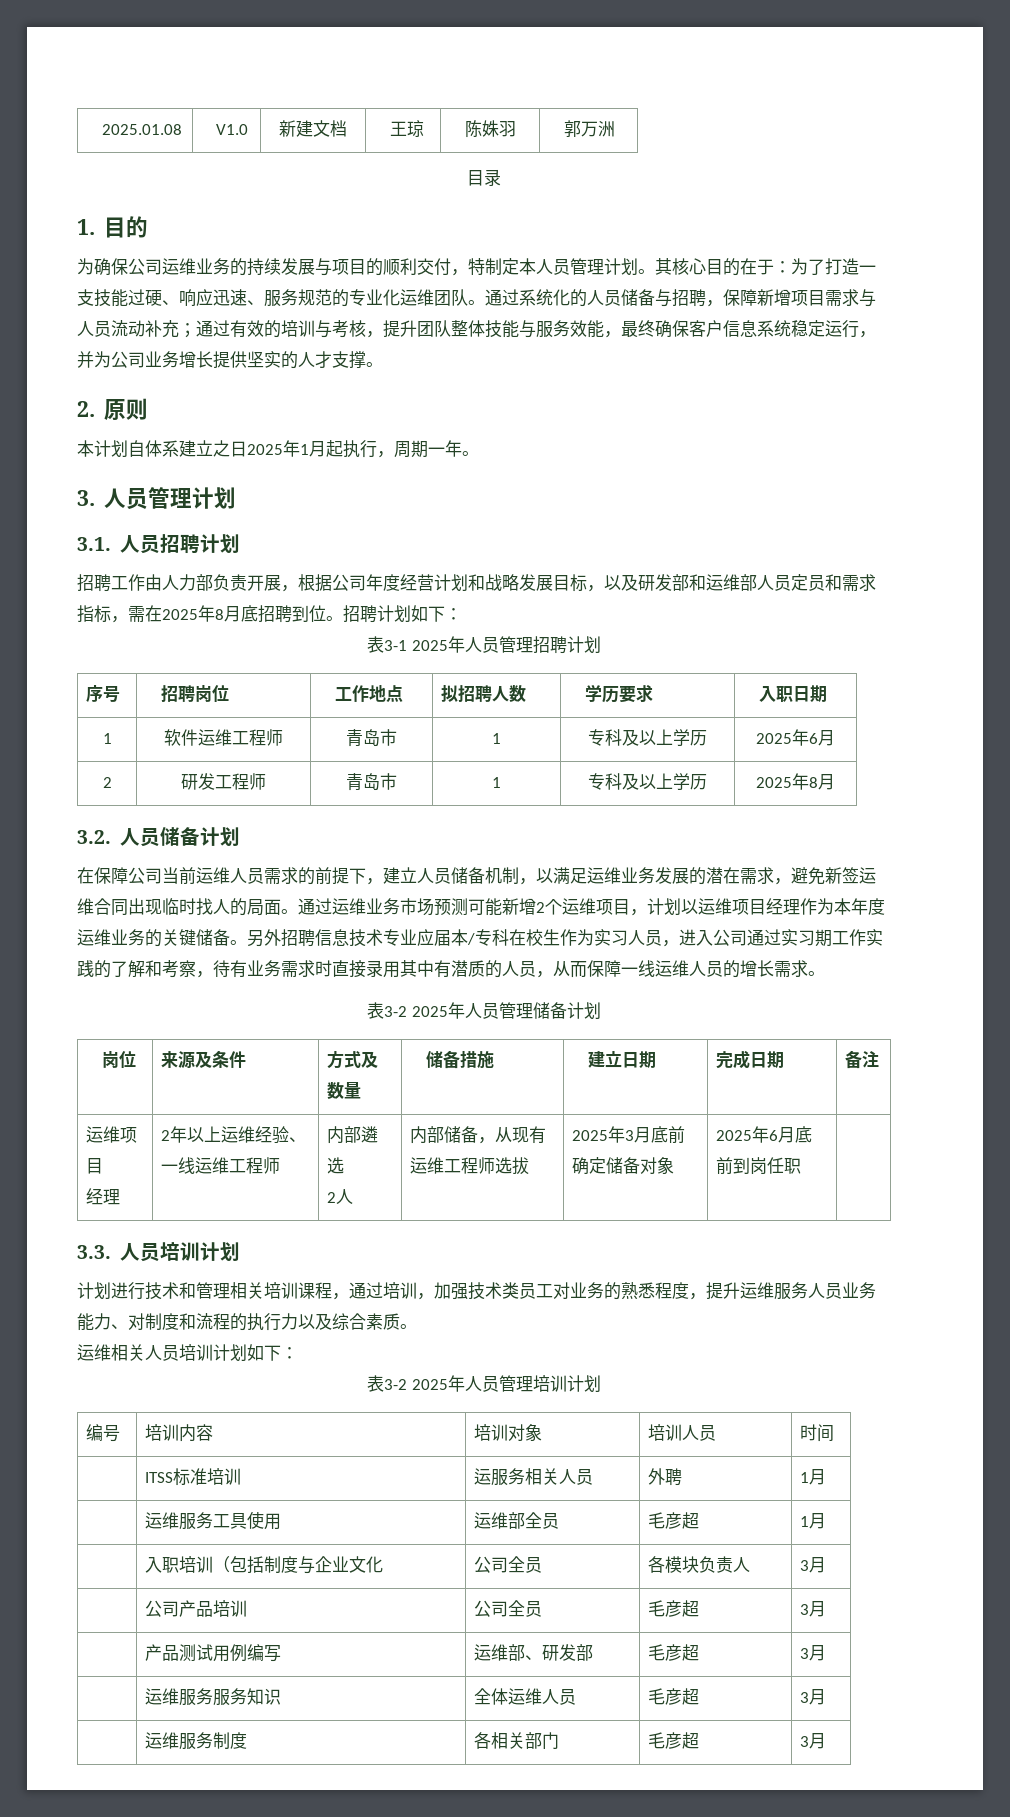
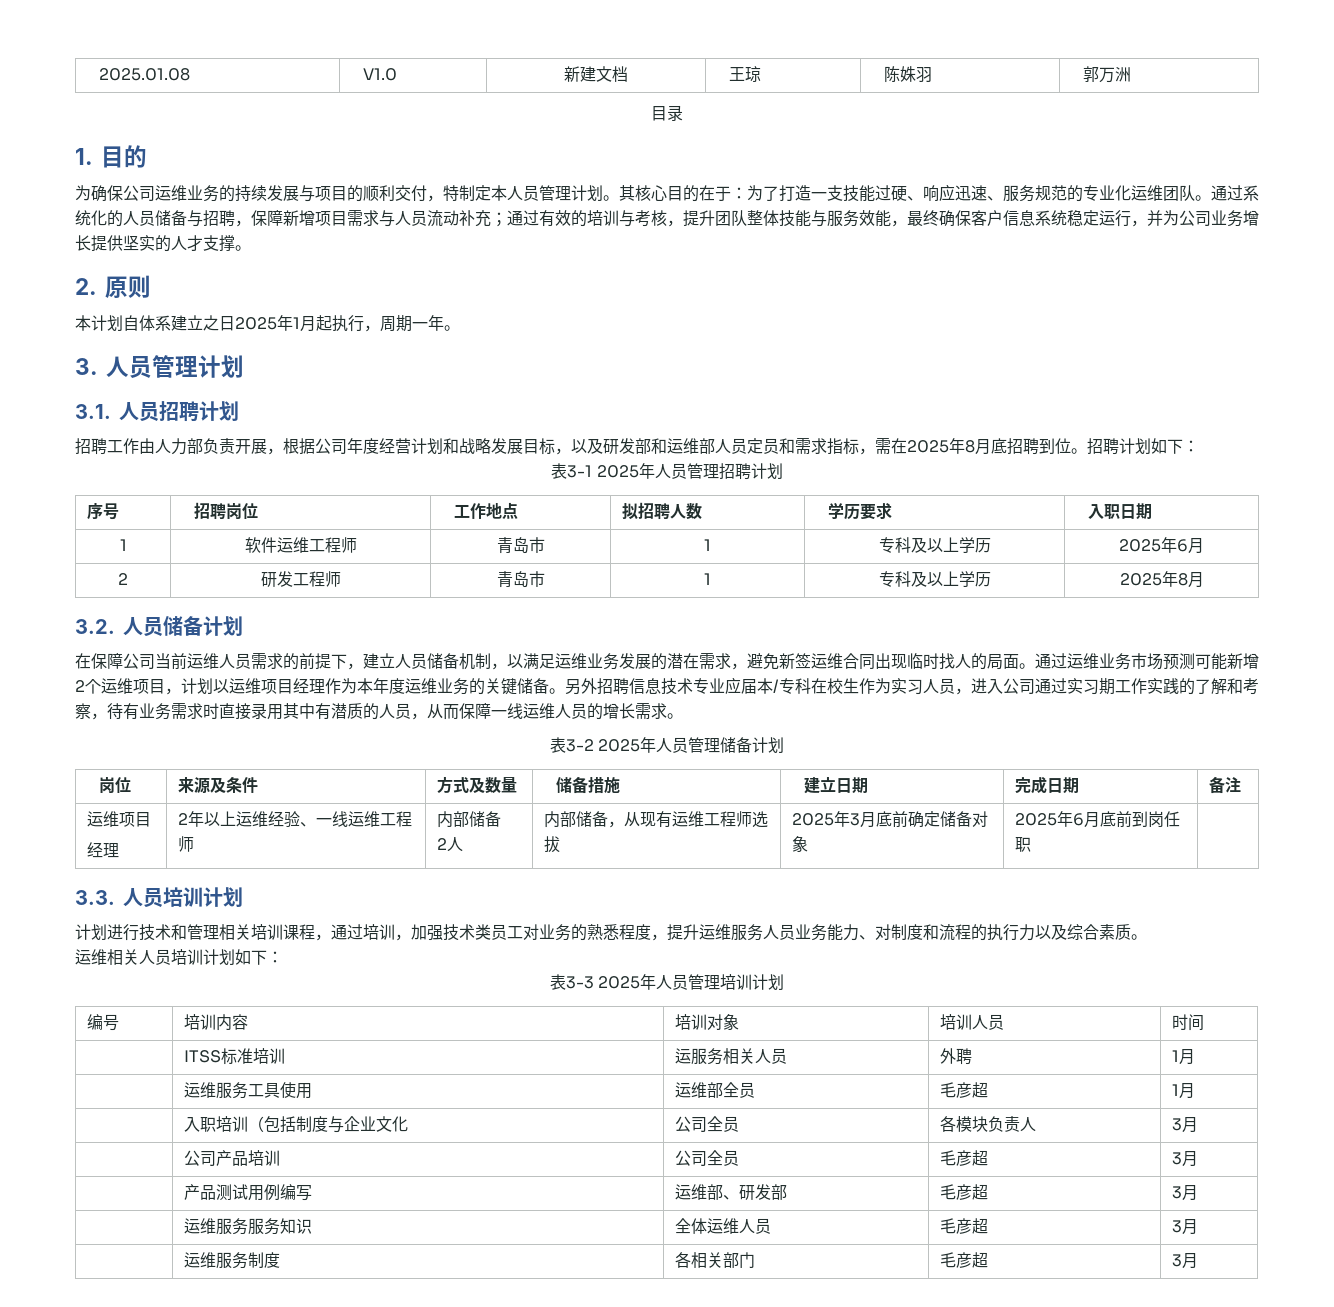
  岗位 | 来源及条件 | 方式及数量 | 储备措施 | 建立日期 | 完成日期 | 备注
  运维项目
- 经理 | 2年以上运维经验、一线运维工程师 | 内部遴选
+ 经理 | 2年以上运维经验、一线运维工程师 | 内部储备
- 表3-2 2025年人员管理培训计划
+ 表3-3 2025年人员管理培训计划

